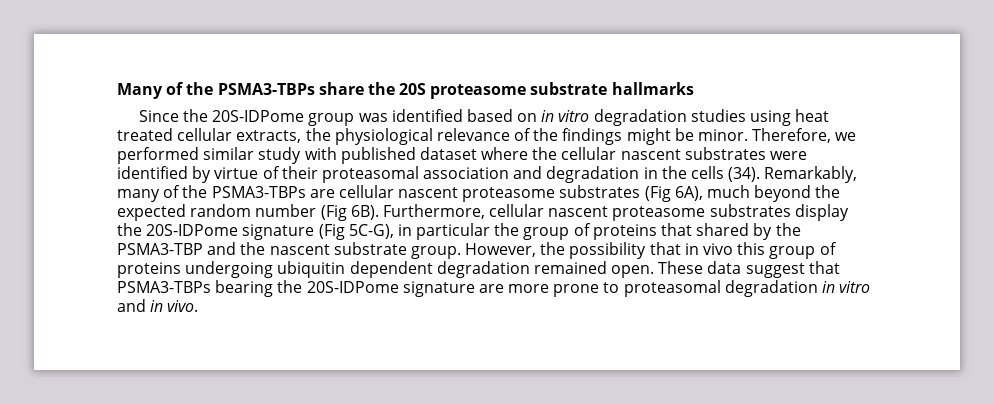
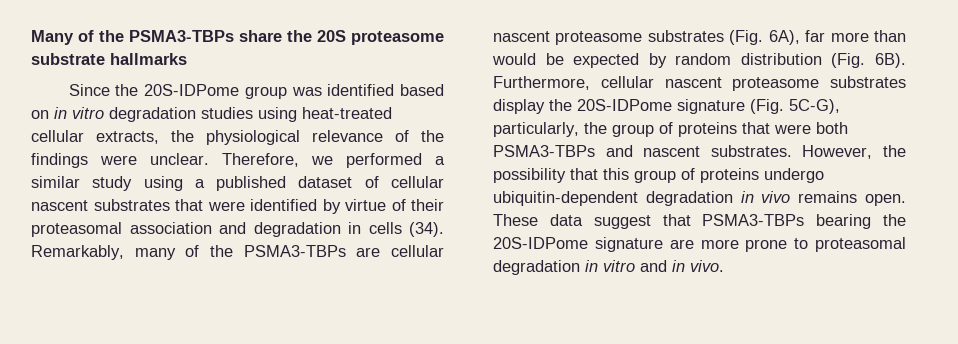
- Since the 20S-IDPome group was identified based on in vitro degradation studies using heat treated cellular extracts, the physiological relevance of the findings might be minor.
+ Since the 20S-IDPome group was identified based on in vitro degradation studies using heat-treated cellular extracts, the physiological relevance of the findings were unclear.
- Therefore, we performed similar study with published dataset where the cellular nascent substrates were identified by virtue of their proteasomal association and degradation in the cells (34).
+ Therefore, we performed a similar study using a published dataset of cellular nascent substrates that were identified by virtue of their proteasomal association and degradation in cells (34).
- Remarkably, many of the PSMA3-TBPs are cellular nascent proteasome substrates (Fig 6A), much beyond the expected random number (Fig 6B).
+ Remarkably, many of the PSMA3-TBPs are cellular nascent proteasome substrates (Fig. 6A), far more than would be expected by random distribution (Fig. 6B).
- Furthermore, cellular nascent proteasome substrates display the 20S-IDPome signature (Fig 5C-G), in particular the group of proteins that shared by the PSMA3-TBP and the nascent substrate group.
+ Furthermore, cellular nascent proteasome substrates display the 20S-IDPome signature (Fig. 5C-G), particularly, the group of proteins that were both PSMA3-TBPs and nascent substrates.
- However, the possibility that in vivo this group of proteins undergoing ubiquitin dependent degradation remained open.
+ However, the possibility that this group of proteins undergo ubiquitin-dependent degradation in vivo remains open.

